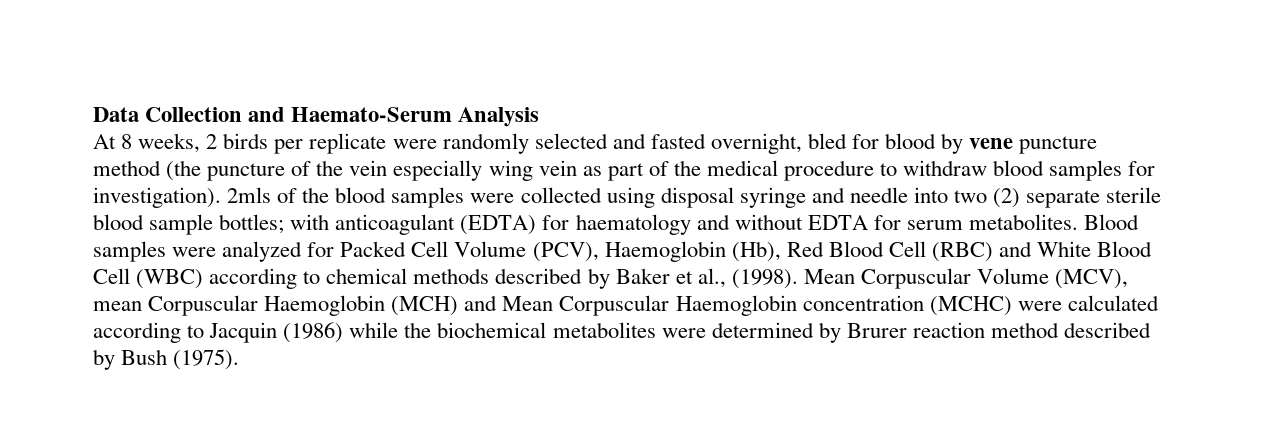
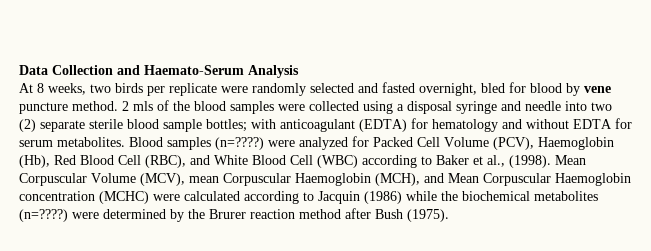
- At 8 weeks, 2 birds per replicate were randomly selected and fasted overnight, bled for blood by vene puncture method (the puncture of the vein especially wing vein as part of the medical procedure to withdraw blood samples for investigation). 2mls of the blood samples were collected using disposal syringe and needle into two (2) separate sterile blood sample bottles; with anticoagulant (EDTA) for haematology and without EDTA for serum metabolites.
+ At 8 weeks, two birds per replicate were randomly selected and fasted overnight, bled for blood by vene puncture method. 2 mls of the blood samples were collected using a disposal syringe and needle into two (2) separate sterile blood sample bottles; with anticoagulant (EDTA) for hematology and without EDTA for serum metabolites.
- Blood samples were analyzed for Packed Cell Volume (PCV), Haemoglobin (Hb), Red Blood Cell (RBC) and White Blood Cell (WBC) according to chemical methods described by Baker et al., (1998).
+ Blood samples (n=????) were analyzed for Packed Cell Volume (PCV), Haemoglobin (Hb), Red Blood Cell (RBC), and White Blood Cell (WBC) according to Baker et al., (1998).
- Mean Corpuscular Volume (MCV), mean Corpuscular Haemoglobin (MCH) and Mean Corpuscular Haemoglobin concentration (MCHC) were calculated according to Jacquin (1986) while the biochemical metabolites were determined by Brurer reaction method described by Bush (1975).
+ Mean Corpuscular Volume (MCV), mean Corpuscular Haemoglobin (MCH), and Mean Corpuscular Haemoglobin concentration (MCHC) were calculated according to Jacquin (1986) while the biochemical metabolites (n=????) were determined by the Brurer reaction method after Bush (1975).

